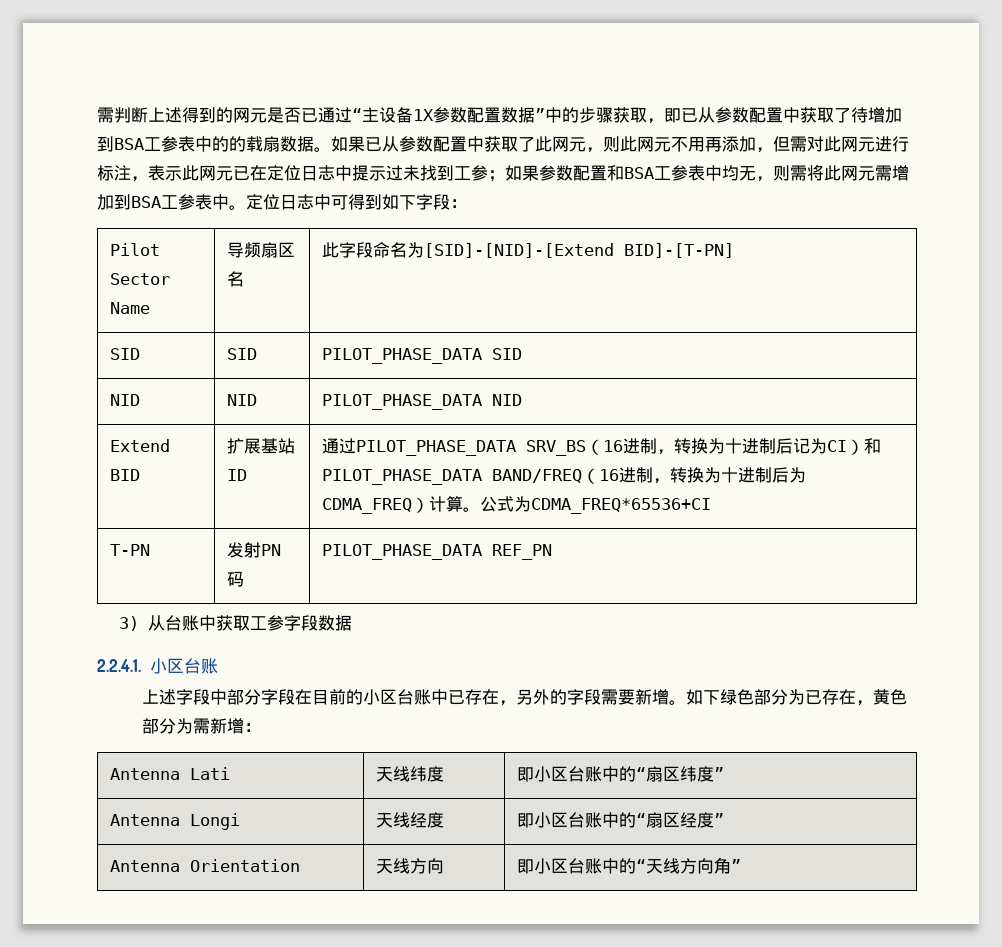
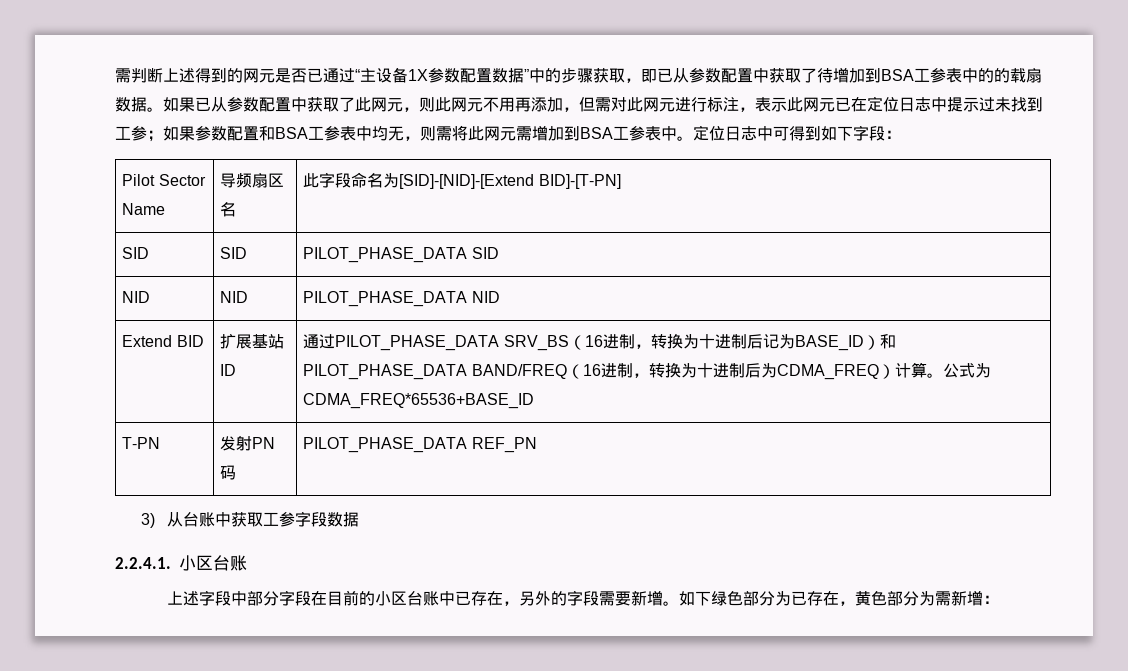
- Extend BID | 扩展基站ID | 通过PILOT_PHASE_DATA SRV_BS（16进制，转换为十进制后记为CI）和PILOT_PHASE_DATA BAND/FREQ（16进制，转换为十进制后为CDMA_FREQ）计算。公式为CDMA_FREQ*65536+CI
+ Extend BID | 扩展基站ID | 通过PILOT_PHASE_DATA SRV_BS（16进制，转换为十进制后记为BASE_ID）和PILOT_PHASE_DATA BAND/FREQ（16进制，转换为十进制后为CDMA_FREQ）计算。公式为CDMA_FREQ*65536+BASE_ID
- Antenna Lati | 天线纬度 | 即小区台账中的“扇区纬度”
- Antenna Longi | 天线经度 | 即小区台账中的“扇区经度”
- Antenna Orientation | 天线方向 | 即小区台账中的“天线方向角”

